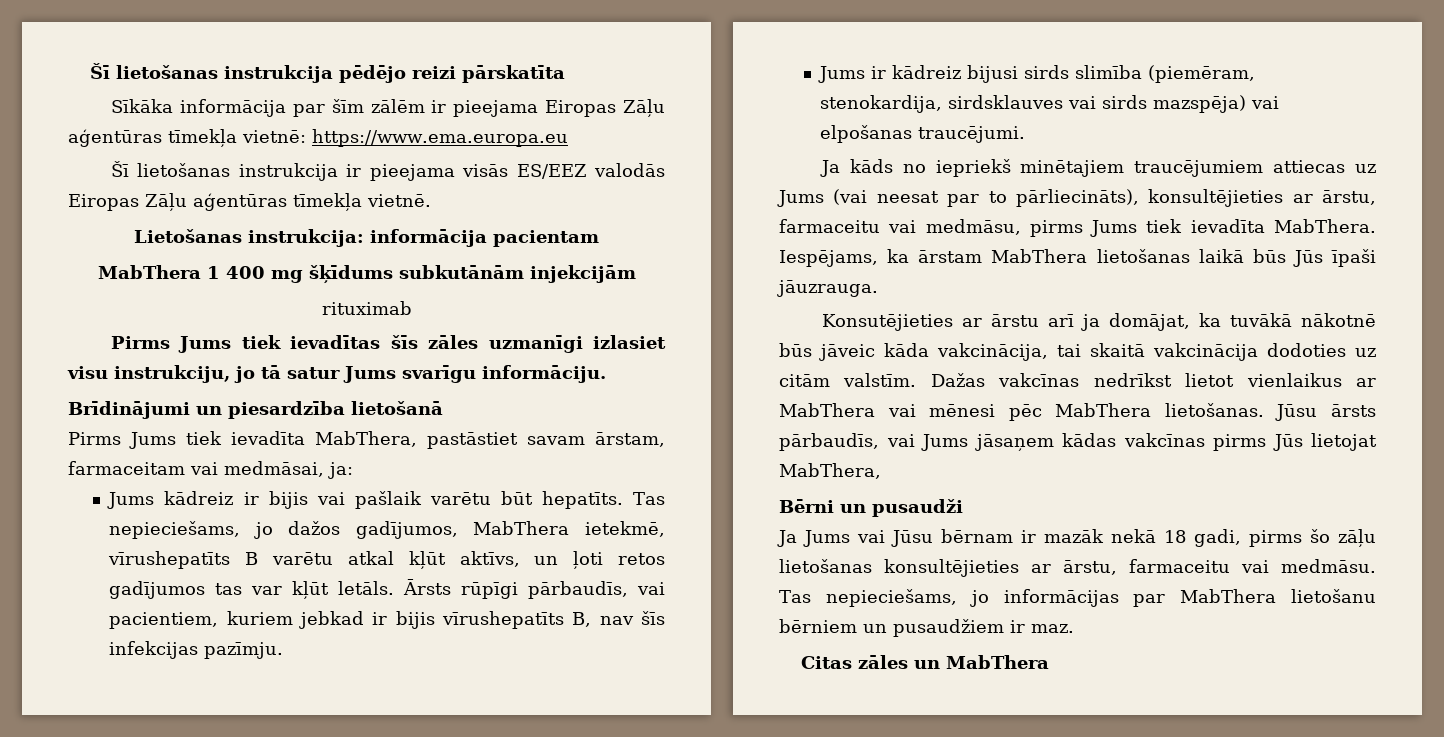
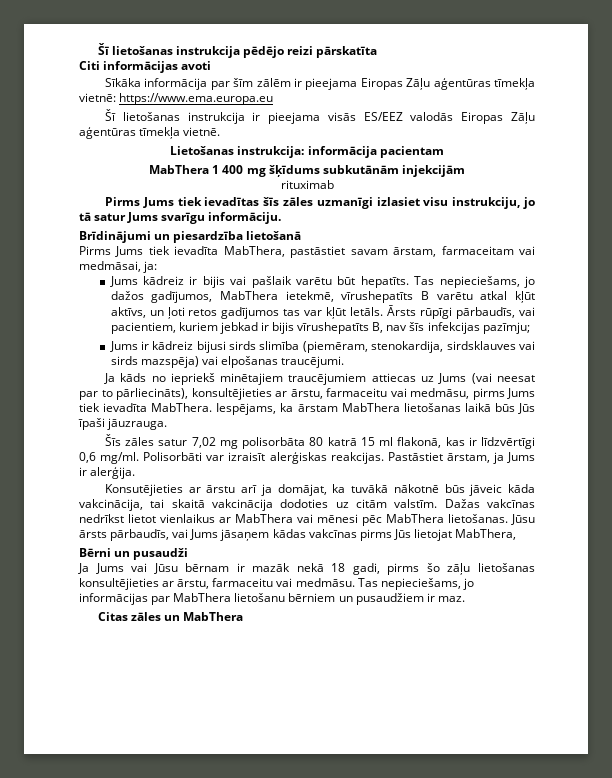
+ Citi informācijas avoti
- Ārsts rūpīgi pārbaudīs, vai pacientiem, kuriem jebkad ir bijis vīrushepatīts B, nav šīs infekcijas pazīmju.
+ Ārsts rūpīgi pārbaudīs, vai pacientiem, kuriem jebkad ir bijis vīrushepatīts B, nav šīs infekcijas pazīmju;
+ Šīs zāles satur 7,02 mg polisorbāta 80 katrā 15 ml flakonā, kas ir līdzvērtīgi 0,6 mg/ml. Polisorbāti var izraisīt alerģiskas reakcijas. Pastāstiet ārstam, ja Jums ir alerģija.

